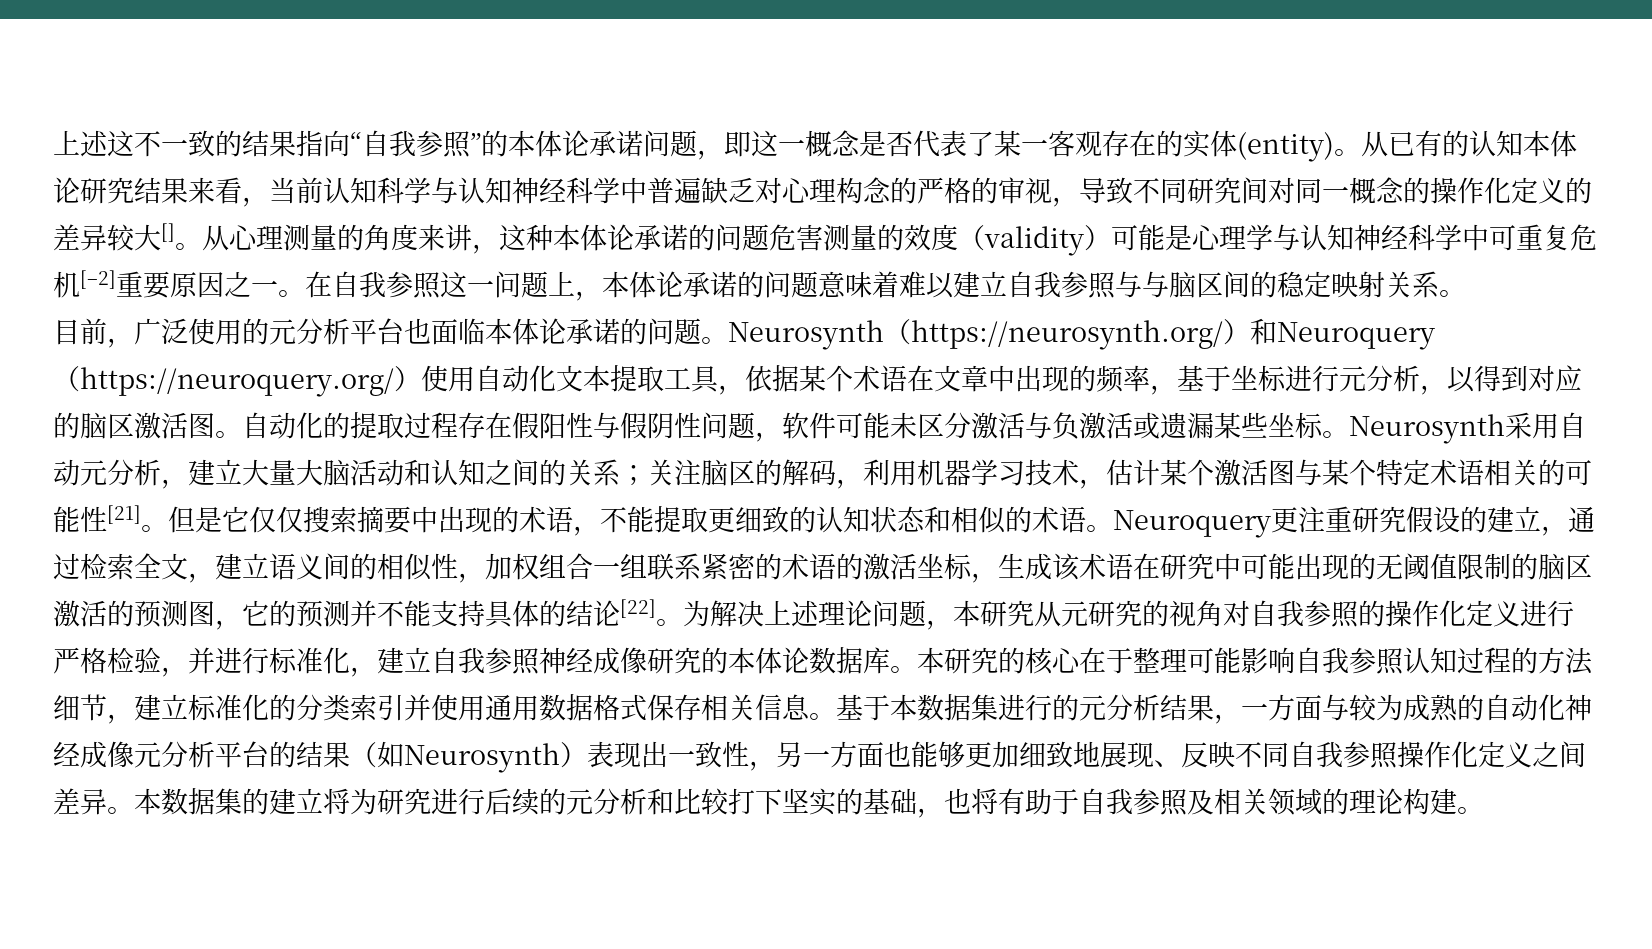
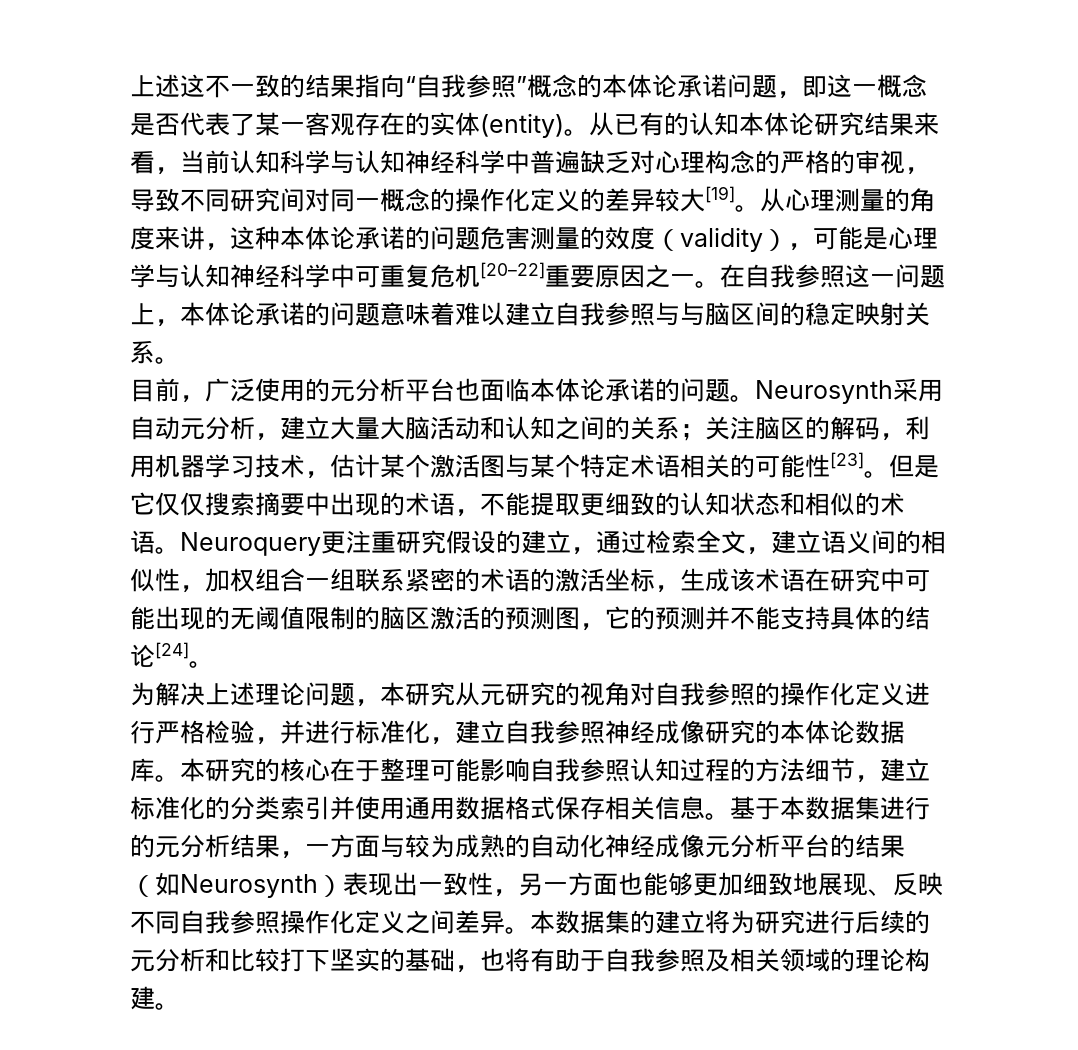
- 上述这不一致的结果指向“自我参照”的本体论承诺问题，即这一概念是否代表了某一客观存在的实体(entity)。
+ 上述这不一致的结果指向“自我参照”概念的本体论承诺问题，即这一概念是否代表了某一客观存在的实体(entity)。
- 从已有的认知本体论研究结果来看，当前认知科学与认知神经科学中普遍缺乏对心理构念的严格的审视，导致不同研究间对同一概念的操作化定义的差异较大[]。
+ 从已有的认知本体论研究结果来看，当前认知科学与认知神经科学中普遍缺乏对心理构念的严格的审视，导致不同研究间对同一概念的操作化定义的差异较大[19]。
- 从心理测量的角度来讲，这种本体论承诺的问题危害测量的效度（validity）可能是心理学与认知神经科学中可重复危机[–2]重要原因之一。
+ 从心理测量的角度来讲，这种本体论承诺的问题危害测量的效度（validity），可能是心理学与认知神经科学中可重复危机[20–22]重要原因之一。
- Neurosynth（https://neurosynth.org/）和Neuroquery（https://neuroquery.org/）使用自动化文本提取工具，依据某个术语在文章中出现的频率，基于坐标进行元分析，以得到对应的脑区激活图。自动化的提取过程存在假阳性与假阴性问题，软件可能未区分激活与负激活或遗漏某些坐标。Neurosynth采用自动元分析，建立大量大脑活动和认知之间的关系；关注脑区的解码，利用机器学习技术，估计某个激活图与某个特定术语相关的可能性[21]。
+ Neurosynth采用自动元分析，建立大量大脑活动和认知之间的关系；关注脑区的解码，利用机器学习技术，估计某个激活图与某个特定术语相关的可能性[23]。
- Neuroquery更注重研究假设的建立，通过检索全文，建立语义间的相似性，加权组合一组联系紧密的术语的激活坐标，生成该术语在研究中可能出现的无阈值限制的脑区激活的预测图，它的预测并不能支持具体的结论[22]。为解决上述理论问题，本研究从元研究的视角对自我参照的操作化定义进行严格检验，并进行标准化，建立自我参照神经成像研究的本体论数据库。
+ Neuroquery更注重研究假设的建立，通过检索全文，建立语义间的相似性，加权组合一组联系紧密的术语的激活坐标，生成该术语在研究中可能出现的无阈值限制的脑区激活的预测图，它的预测并不能支持具体的结论[24]。
+ 为解决上述理论问题，本研究从元研究的视角对自我参照的操作化定义进行严格检验，并进行标准化，建立自我参照神经成像研究的本体论数据库。

